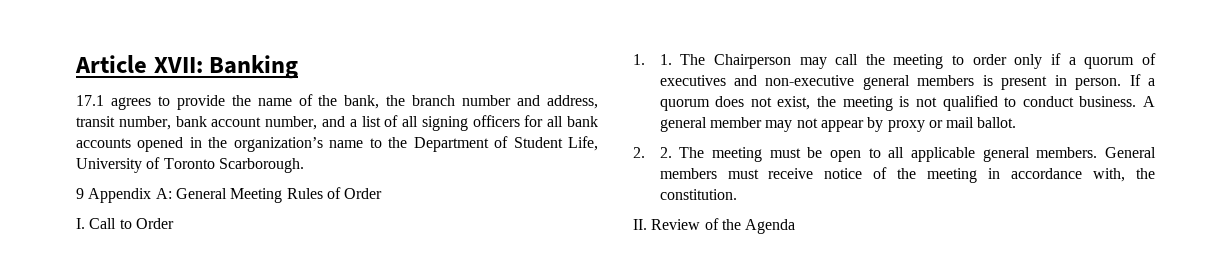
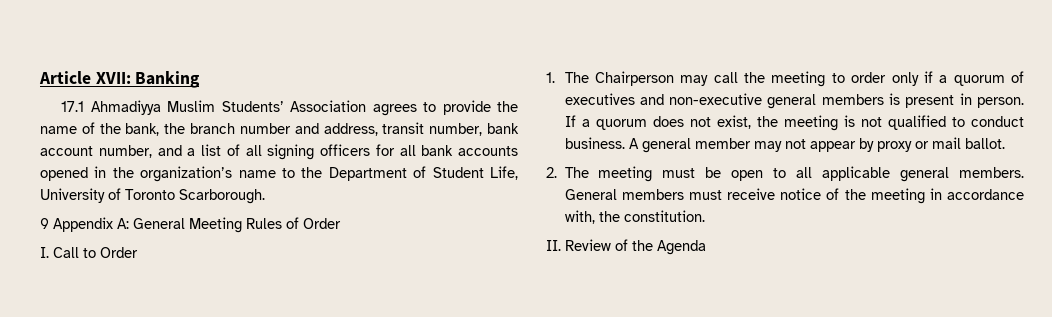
- 17.1 agrees to provide the name of the bank, the branch number and address, transit number, bank account number, and a list of all signing officers for all bank accounts opened in the organization’s name to the Department of Student Life, University of Toronto Scarborough.
+ 17.1 Ahmadiyya Muslim Students’ Association agrees to provide the name of the bank, the branch number and address, transit number, bank account number, and a list of all signing officers for all bank accounts opened in the organization’s name to the Department of Student Life, University of Toronto Scarborough.
- 1. 1. The Chairperson may call the meeting to order only if a quorum of executives and non-executive general members is present in person.
+ 1. The Chairperson may call the meeting to order only if a quorum of executives and non-executive general members is present in person.
- 2. 2. The meeting must be open to all applicable general members.
+ 2. The meeting must be open to all applicable general members.

